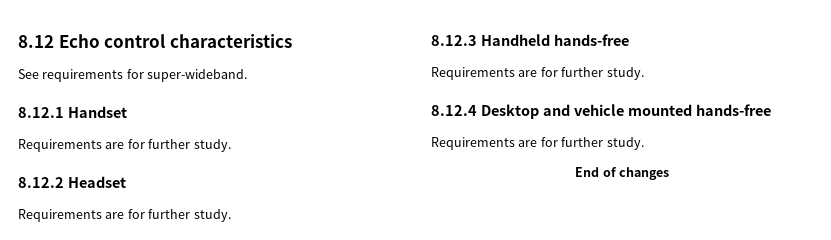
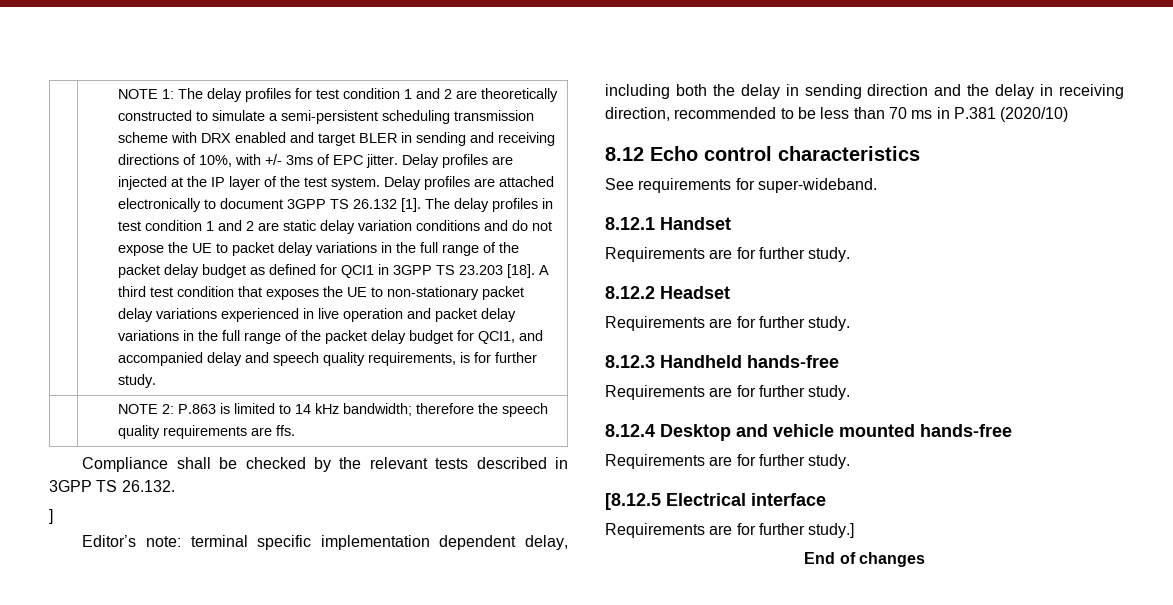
+ NOTE 1: The delay profiles for test condition 1 and 2 are theoretically constructed to simulate a semi-persistent scheduling transmission scheme with DRX enabled and target BLER in sending and receiving directions of 10%, with +/- 3ms of EPC jitter. Delay profiles are injected at the IP layer of the test system. Delay profiles are attached electronically to document 3GPP TS 26.132 [1]. The delay profiles in test condition 1 and 2 are static delay variation conditions and do not expose the UE to packet delay variations in the full range of the packet delay budget as defined for QCI1 in 3GPP TS 23.203 [18]. A third test condition that exposes the UE to non-stationary packet delay variations experienced in live operation and packet delay variations in the full range of the packet delay budget for QCI1, and accompanied delay and speech quality requirements, is for further study.
+ | NOTE 2: P.863 is limited to 14 kHz bandwidth; therefore the speech quality requirements are ffs.
+ Compliance shall be checked by the relevant tests described in 3GPP TS 26.132.
+ ]
+ Editor’s note: terminal specific implementation dependent delay, including both the delay in sending direction and the delay in receiving direction, recommended to be less than 70 ms in P.381 (2020/10)
+ [8.12.5 Electrical interface
+ Requirements are for further study.]

